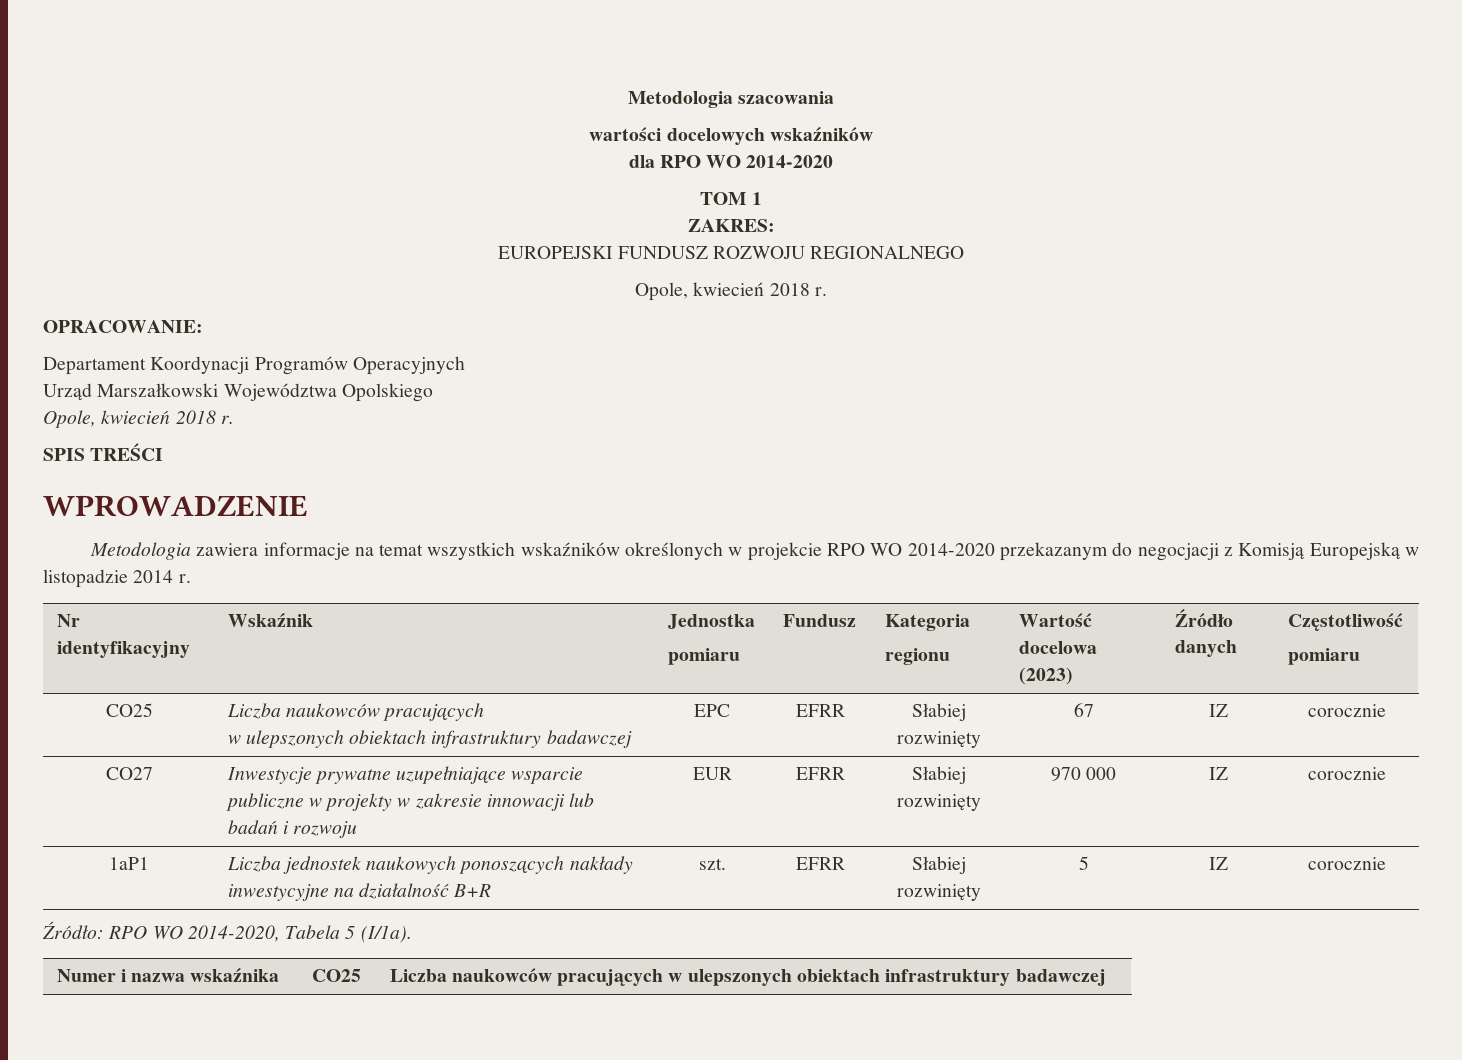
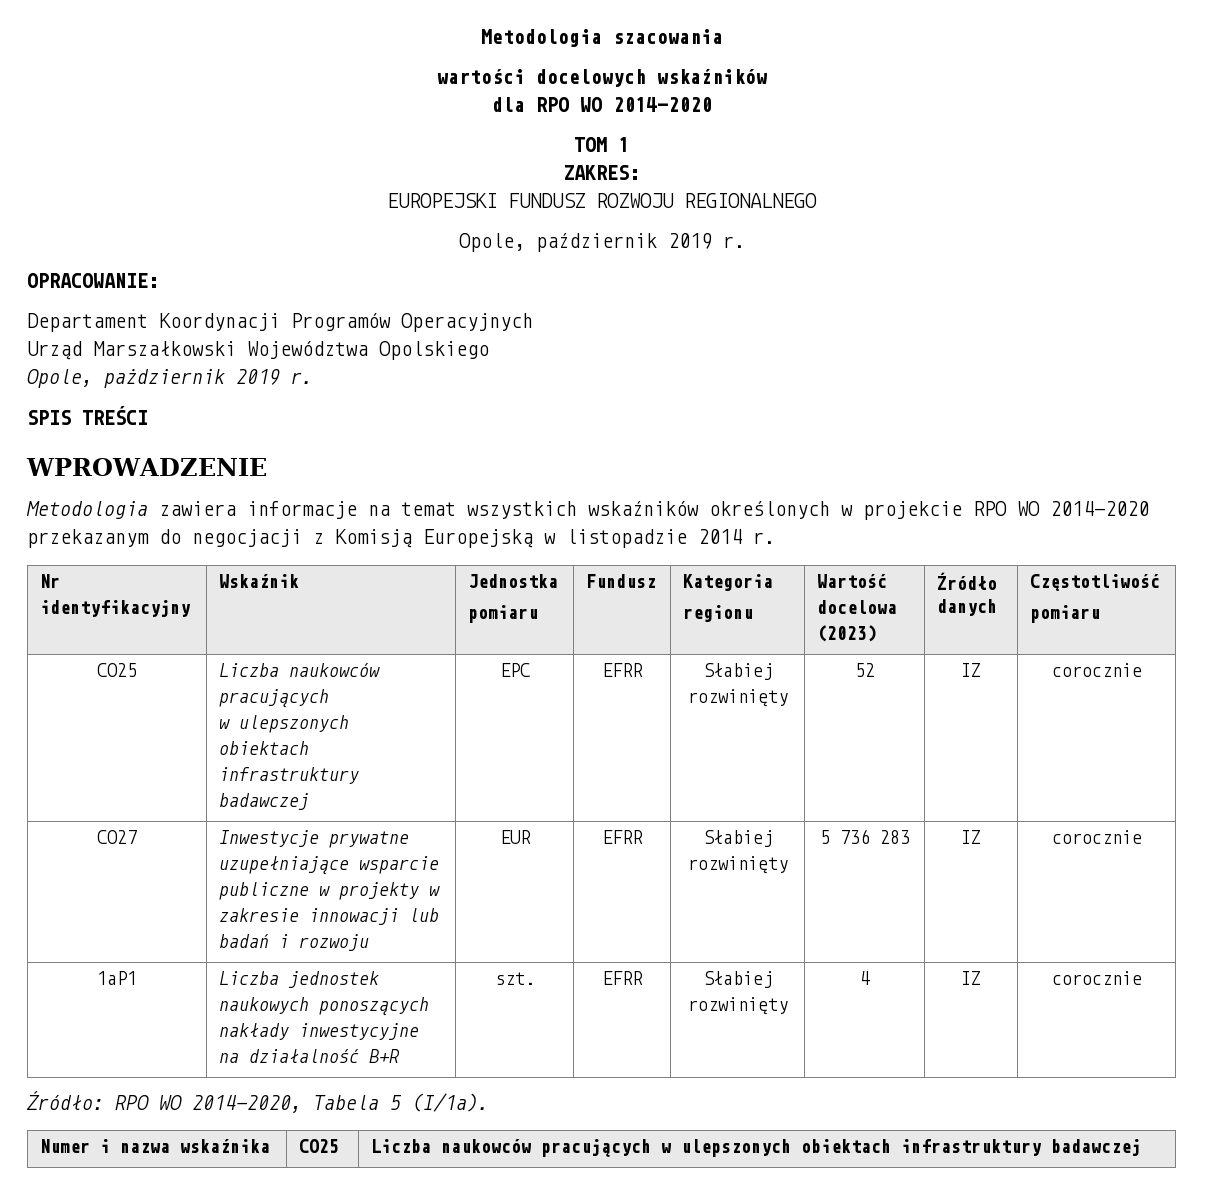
  EUROPEJSKI FUNDUSZ ROZWOJU REGIONALNEGO
- Opole, kwiecień 2018 r.
+ Opole, październik 2019 r.
  Urząd Marszałkowski Województwa Opolskiego
- Opole, kwiecień 2018 r.
+ Opole, pażdziernik 2019 r.
  Nr identyfikacyjny | Wskaźnik | Jednostka
  pomiaru | Fundusz | Kategoria
  regionu | Wartość docelowa (2023) | Źródło danych | Częstotliwość
  pomiaru
  CO25 | Liczba naukowców pracujących
- w ulepszonych obiektach infrastruktury badawczej | EPC | EFRR | Słabiej rozwinięty | 67 | IZ | corocznie
+ w ulepszonych obiektach infrastruktury badawczej | EPC | EFRR | Słabiej rozwinięty | 52 | IZ | corocznie
- CO27 | Inwestycje prywatne uzupełniające wsparcie publiczne w projekty w zakresie innowacji lub badań i rozwoju | EUR | EFRR | Słabiej rozwinięty | 970 000 | IZ | corocznie
+ CO27 | Inwestycje prywatne uzupełniające wsparcie publiczne w projekty w zakresie innowacji lub badań i rozwoju | EUR | EFRR | Słabiej rozwinięty | 5 736 283 | IZ | corocznie
- 1aP1 | Liczba jednostek naukowych ponoszących nakłady inwestycyjne na działalność B+R | szt. | EFRR | Słabiej rozwinięty | 5 | IZ | corocznie
+ 1aP1 | Liczba jednostek naukowych ponoszących nakłady inwestycyjne na działalność B+R | szt. | EFRR | Słabiej rozwinięty | 4 | IZ | corocznie

